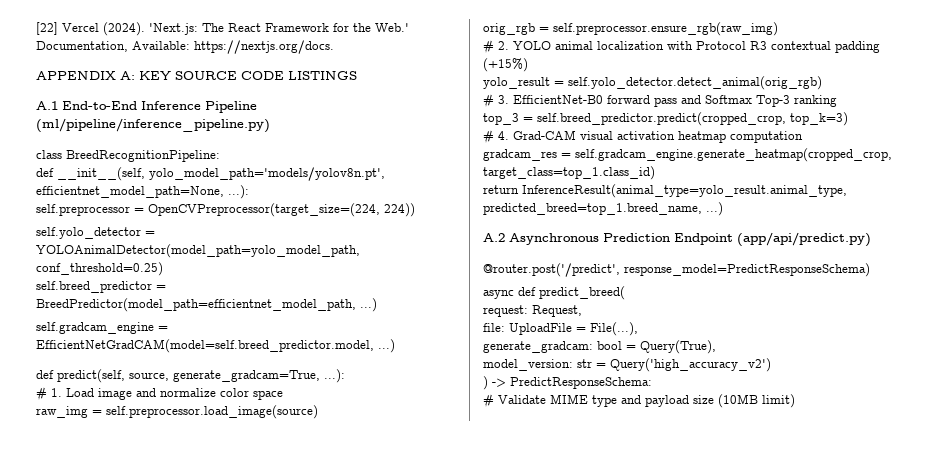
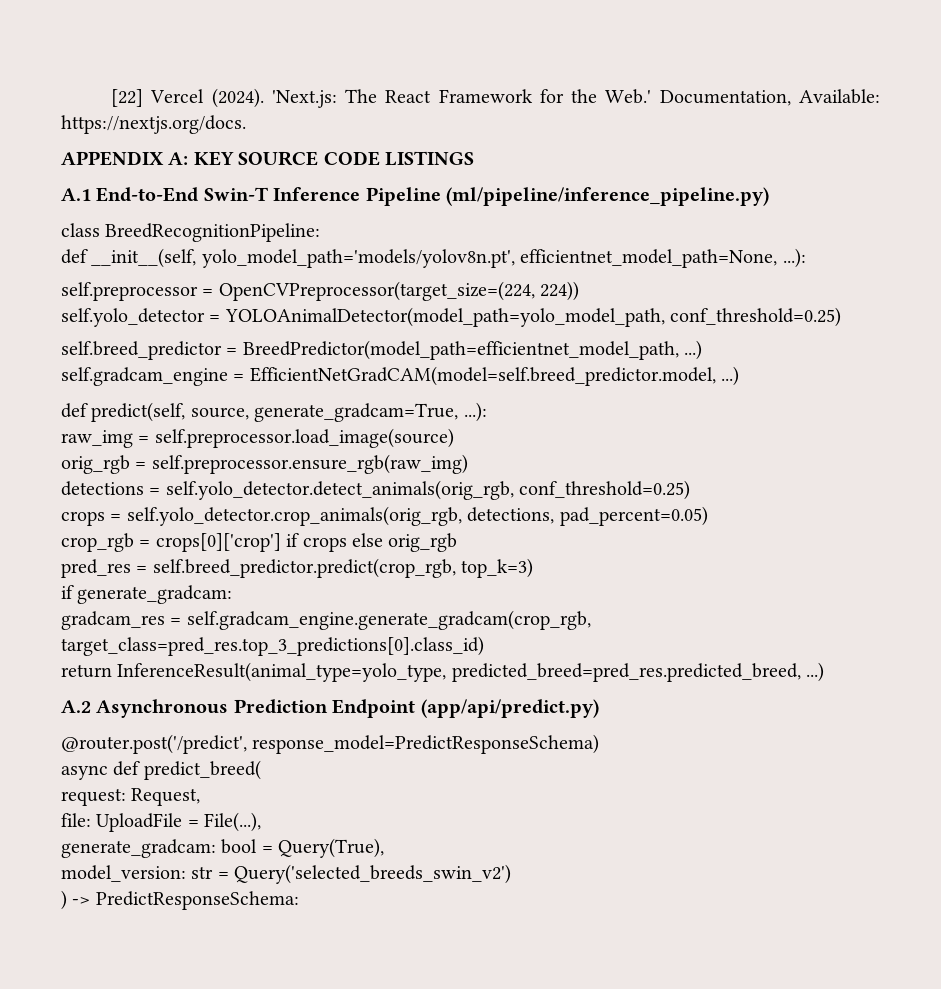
- A.1 End-to-End Inference Pipeline (ml/pipeline/inference_pipeline.py)
+ A.1 End-to-End Swin-T Inference Pipeline (ml/pipeline/inference_pipeline.py)
- # 1. Load image and normalize color space
- # 2. YOLO animal localization with Protocol R3 contextual padding (+15%)
- yolo_result = self.yolo_detector.detect_animal(orig_rgb)
- # 3. EfficientNet-B0 forward pass and Softmax Top-3 ranking
- top_3 = self.breed_predictor.predict(cropped_crop, top_k=3)
- # 4. Grad-CAM visual activation heatmap computation
+ detections = self.yolo_detector.detect_animals(orig_rgb, conf_threshold=0.25)
+ crops = self.yolo_detector.crop_animals(orig_rgb, detections, pad_percent=0.05)
+ crop_rgb = crops[0]['crop'] if crops else orig_rgb
+ pred_res = self.breed_predictor.predict(crop_rgb, top_k=3)
+ if generate_gradcam:
- gradcam_res = self.gradcam_engine.generate_heatmap(cropped_crop, target_class=top_1.class_id)
+ gradcam_res = self.gradcam_engine.generate_gradcam(crop_rgb, target_class=pred_res.top_3_predictions[0].class_id)
- return InferenceResult(animal_type=yolo_result.animal_type, predicted_breed=top_1.breed_name, ...)
+ return InferenceResult(animal_type=yolo_type, predicted_breed=pred_res.predicted_breed, ...)
- model_version: str = Query('high_accuracy_v2')
+ model_version: str = Query('selected_breeds_swin_v2')
- # Validate MIME type and payload size (10MB limit)

